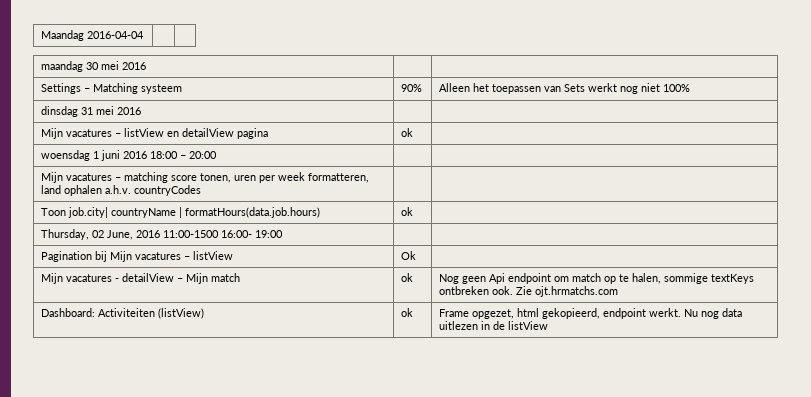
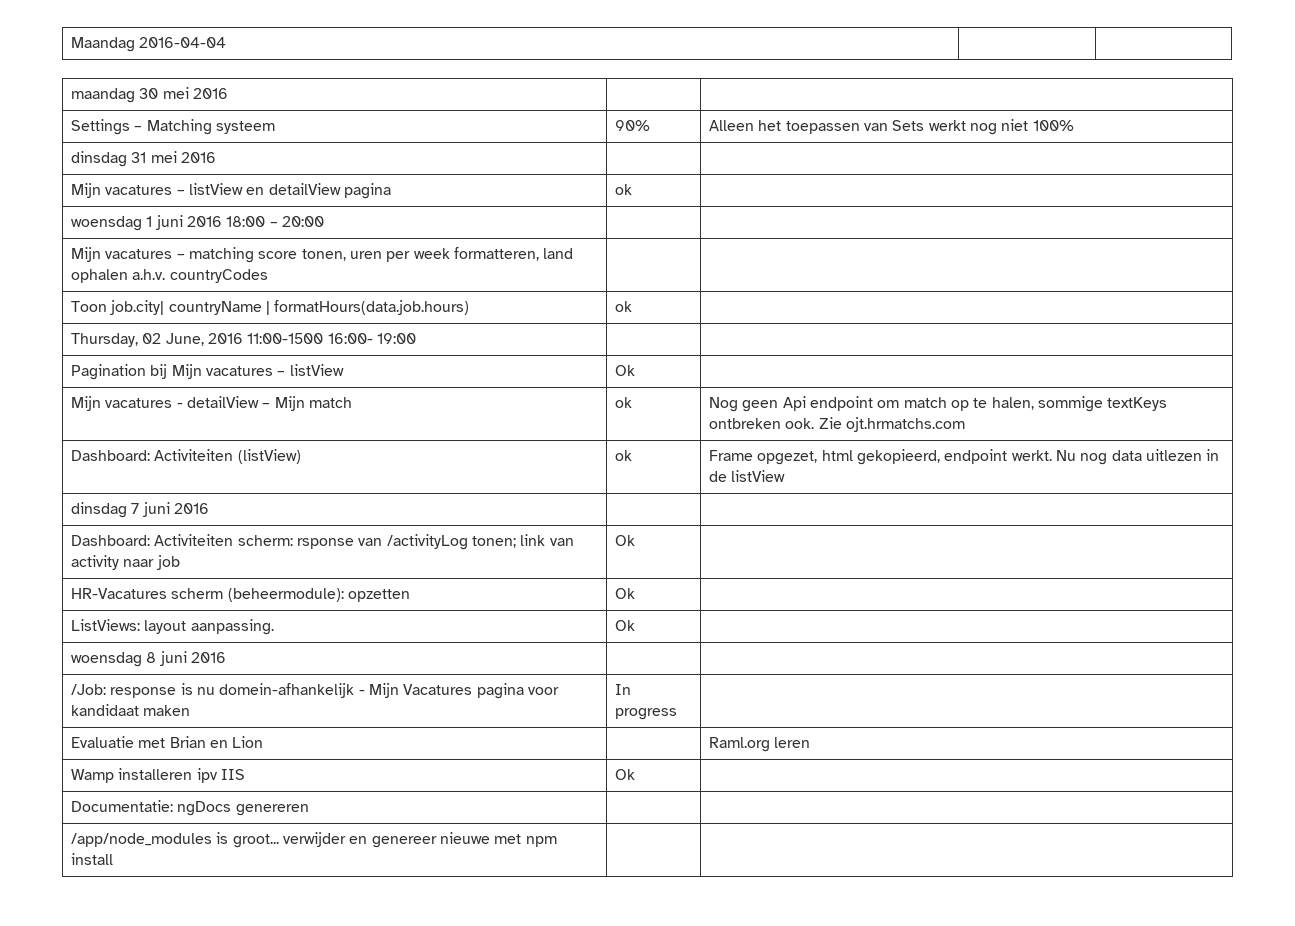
+ dinsdag 7 juni 2016 | |
+ Dashboard: Activiteiten scherm: rsponse van /activityLog tonen; link van activity naar job | Ok |
+ HR-Vacatures scherm (beheermodule): opzetten | Ok |
+ ListViews: layout aanpassing. | Ok |
+ woensdag 8 juni 2016 | |
+ /Job: response is nu domein-afhankelijk - Mijn Vacatures pagina voor kandidaat maken | In progress |
+ Evaluatie met Brian en Lion | | Raml.org leren
+ Wamp installeren ipv IIS | Ok |
+ Documentatie: ngDocs genereren | |
+ /app/node_modules is groot... verwijder en genereer nieuwe met npm install | |

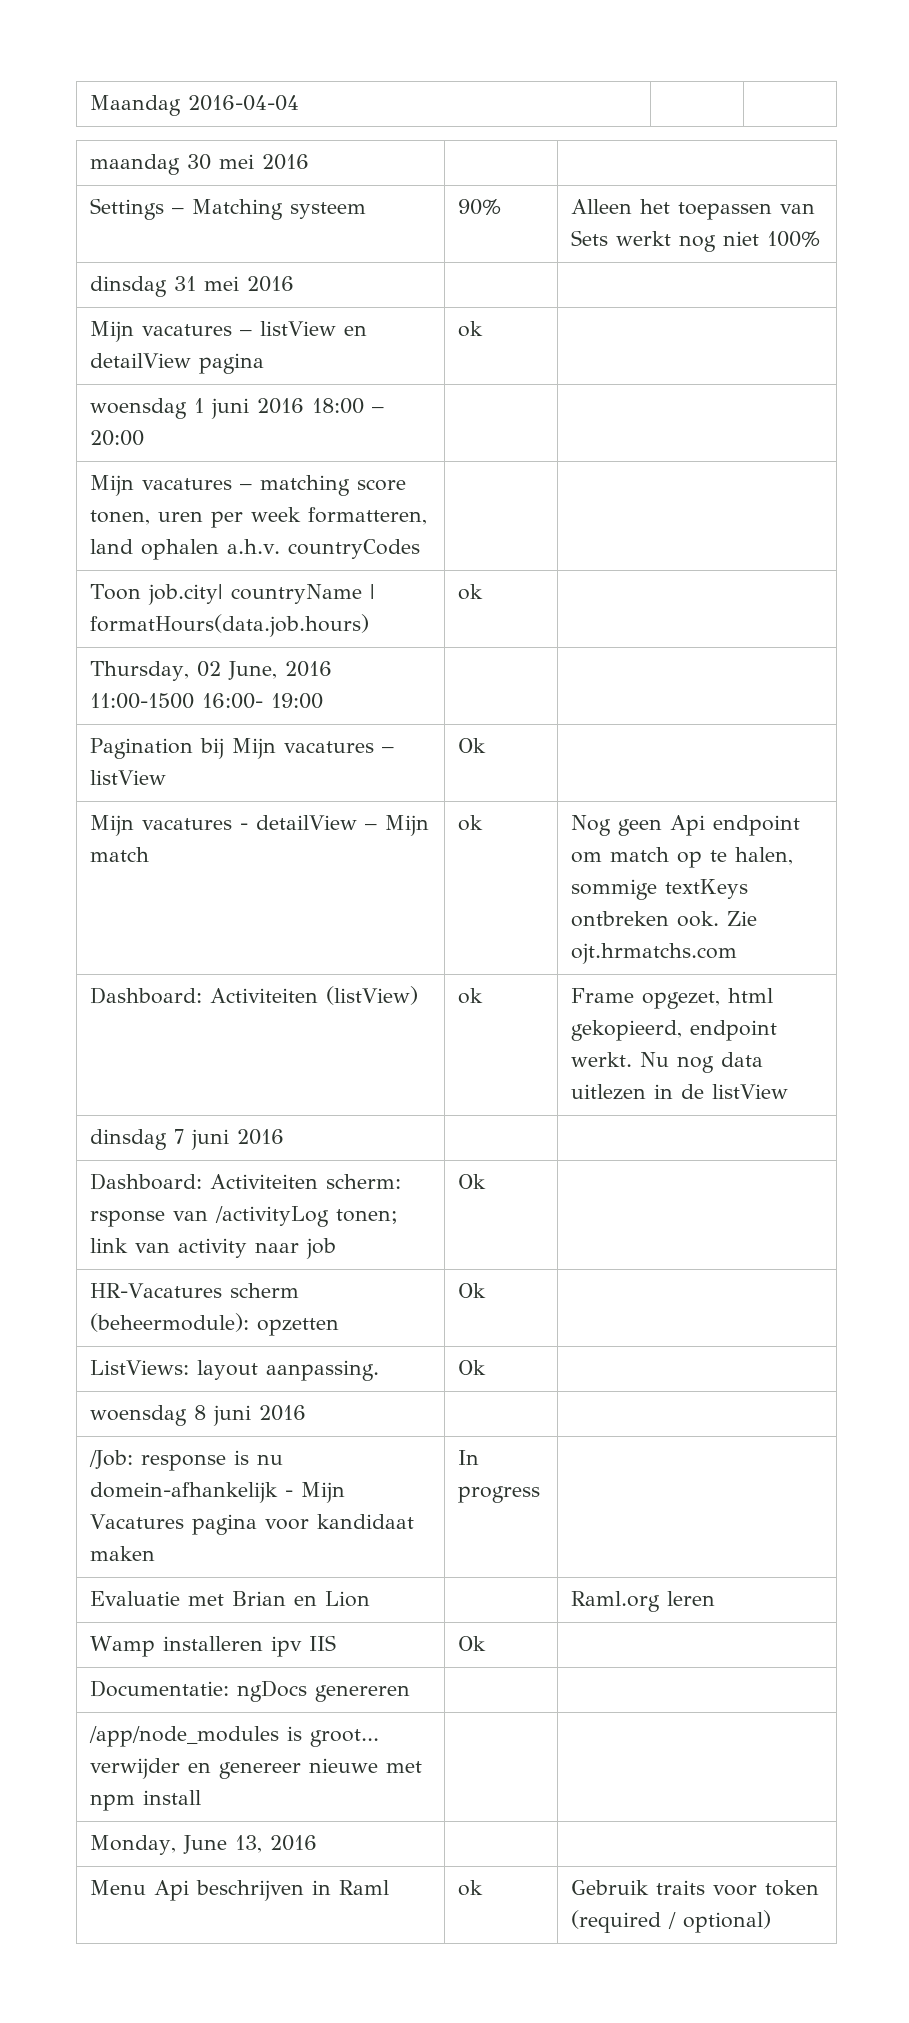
+ Monday, June 13, 2016 | |
+ Menu Api beschrijven in Raml | ok | Gebruik traits voor token (required / optional)

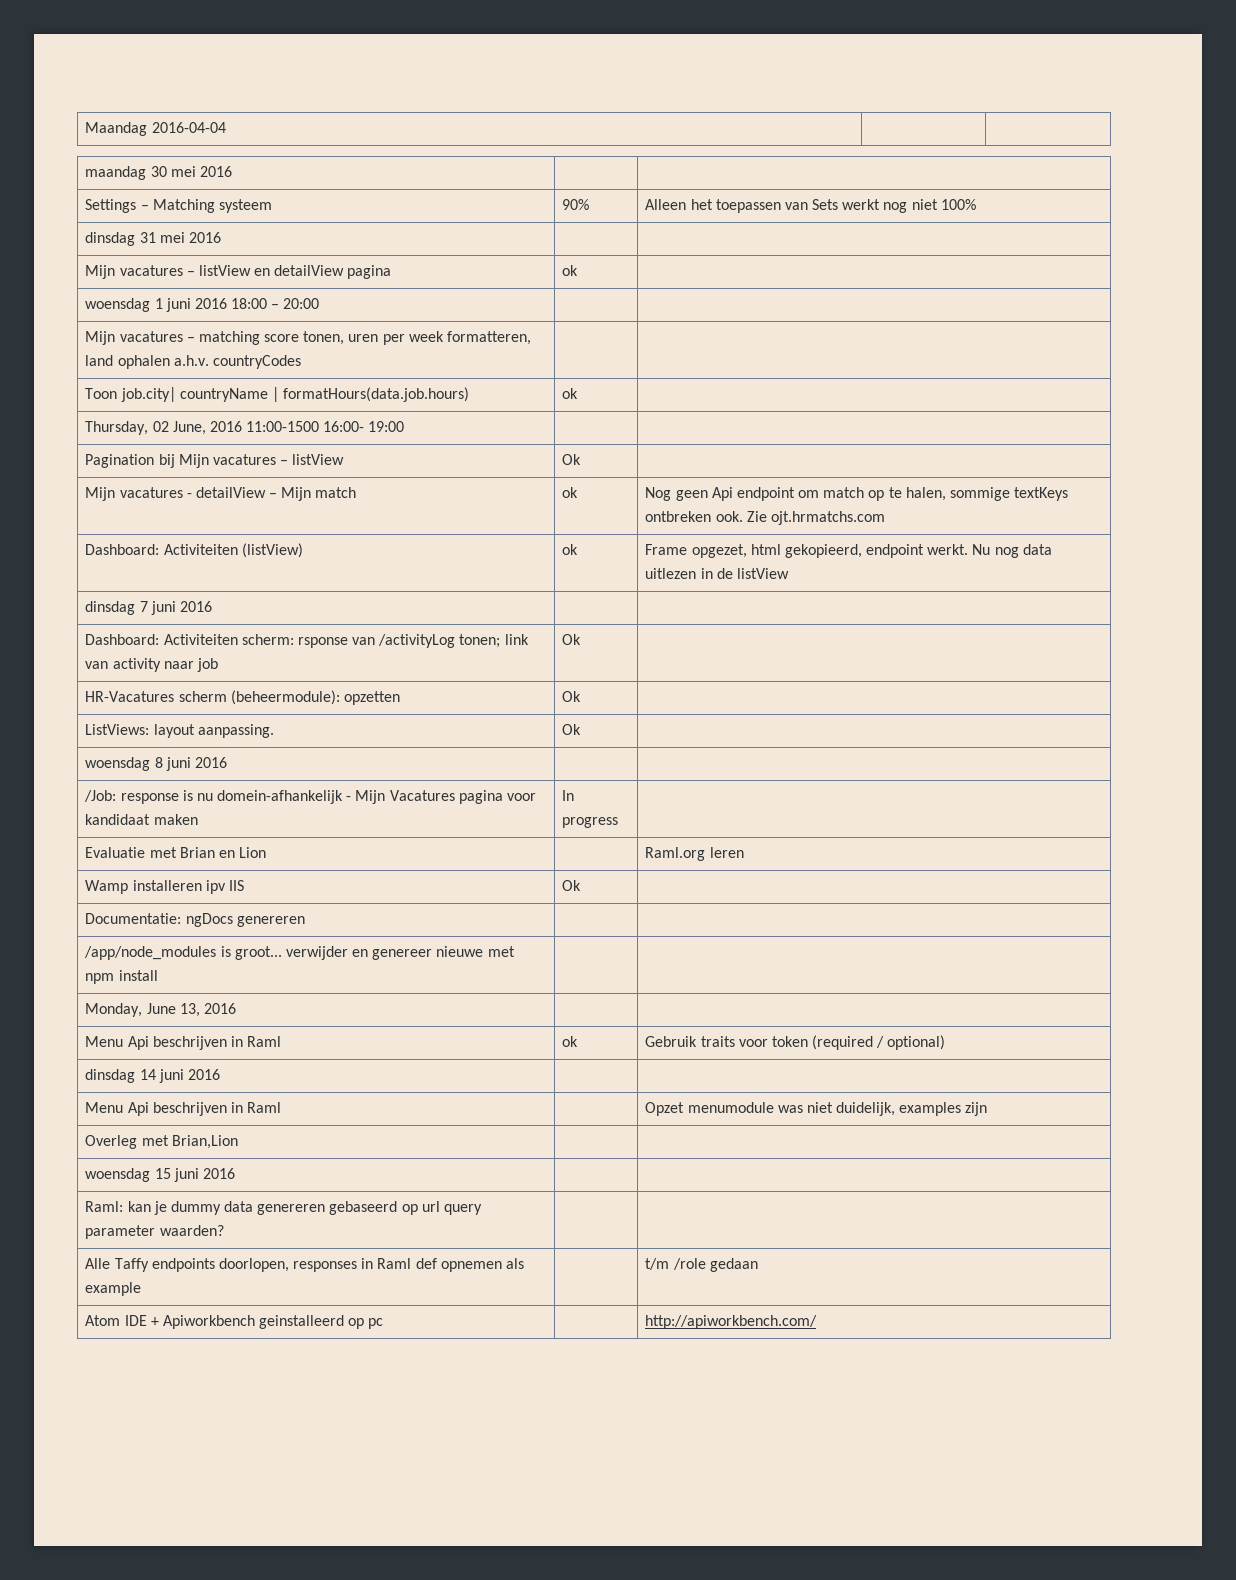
+ dinsdag 14 juni 2016 | |
+ Menu Api beschrijven in Raml | | Opzet menumodule was niet duidelijk, examples zijn
+ Overleg met Brian,Lion | |
+ woensdag 15 juni 2016 | |
+ Raml: kan je dummy data genereren gebaseerd op url query parameter waarden? | |
+ Alle Taffy endpoints doorlopen, responses in Raml def opnemen als example | | t/m /role gedaan
+ Atom IDE + Apiworkbench geinstalleerd op pc | | http://apiworkbench.com/

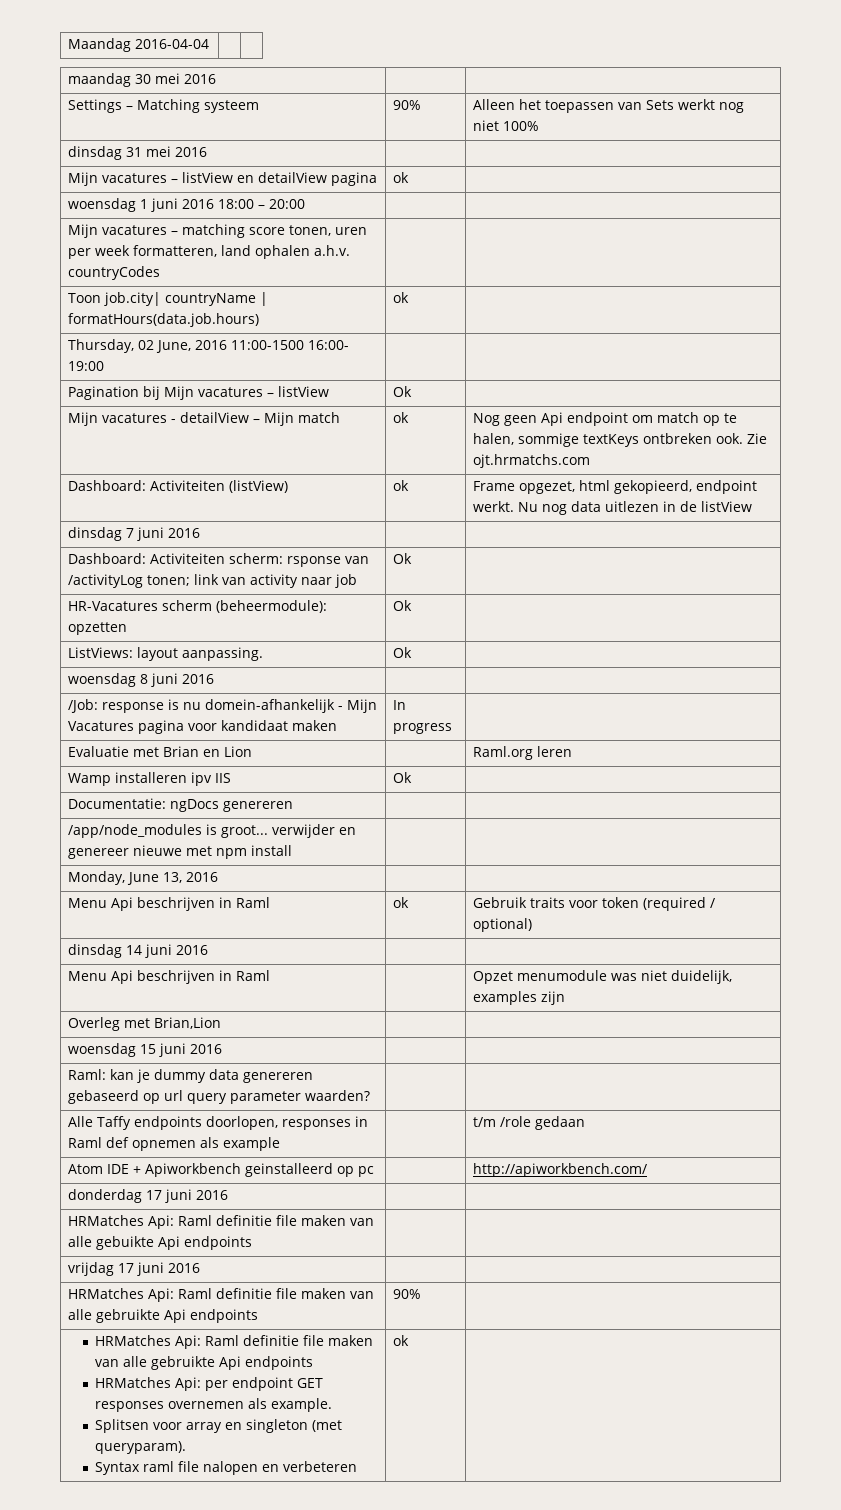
+ donderdag 17 juni 2016 | |
+ HRMatches Api: Raml definitie file maken van alle gebuikte Api endpoints | |
+ vrijdag 17 juni 2016 | |
+ HRMatches Api: Raml definitie file maken van alle gebruikte Api endpoints | 90% |
+ HRMatches Api: Raml definitie file maken van alle gebruikte Api endpoints
+ HRMatches Api: per endpoint GET responses overnemen als example.
+ Splitsen voor array en singleton (met queryparam).
+ Syntax raml file nalopen en verbeteren | ok |

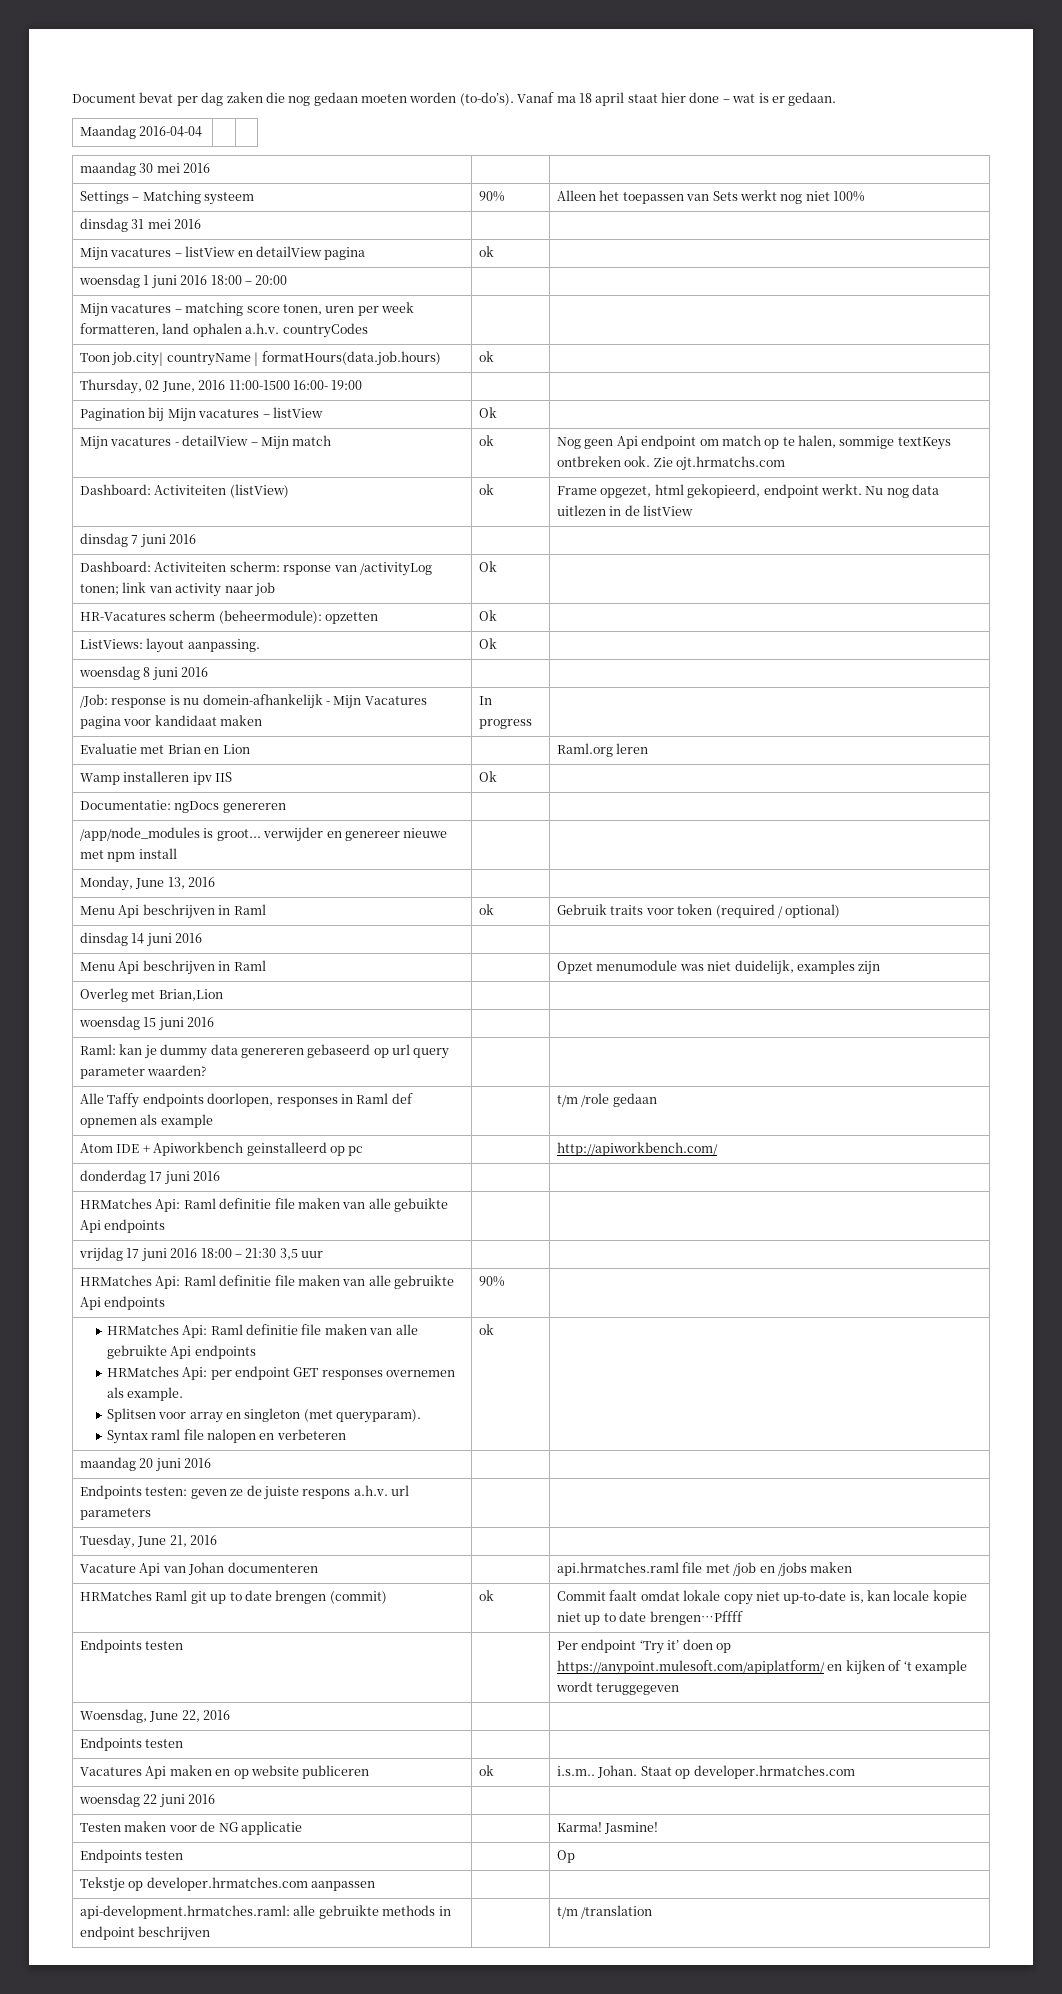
+ Document bevat per dag zaken die nog gedaan moeten worden (to-do’s). Vanaf ma 18 april staat hier done – wat is er gedaan.
- vrijdag 17 juni 2016 | |
+ vrijdag 17 juni 2016 18:00 – 21:30 3,5 uur | |
+ maandag 20 juni 2016 | |
+ Endpoints testen: geven ze de juiste respons a.h.v. url parameters | |
+ Tuesday, June 21, 2016 | |
+ Vacature Api van Johan documenteren | | api.hrmatches.raml file met /job en /jobs maken
+ HRMatches Raml git up to date brengen (commit) | ok | Commit faalt omdat lokale copy niet up-to-date is, kan locale kopie niet up to date brengen…Pffff
+ Endpoints testen | | Per endpoint ‘Try it’ doen op https://anypoint.mulesoft.com/apiplatform/ en kijken of ‘t example wordt teruggegeven
+ Woensdag, June 22, 2016 | |
+ Endpoints testen | |
+ Vacatures Api maken en op website publiceren | ok | i.s.m.. Johan. Staat op developer.hrmatches.com
+ woensdag 22 juni 2016 | |
+ Testen maken voor de NG applicatie | | Karma! Jasmine!
+ Endpoints testen | | Op
+ Tekstje op developer.hrmatches.com aanpassen | |
+ api-development.hrmatches.raml: alle gebruikte methods in endpoint beschrijven | | t/m /translation

